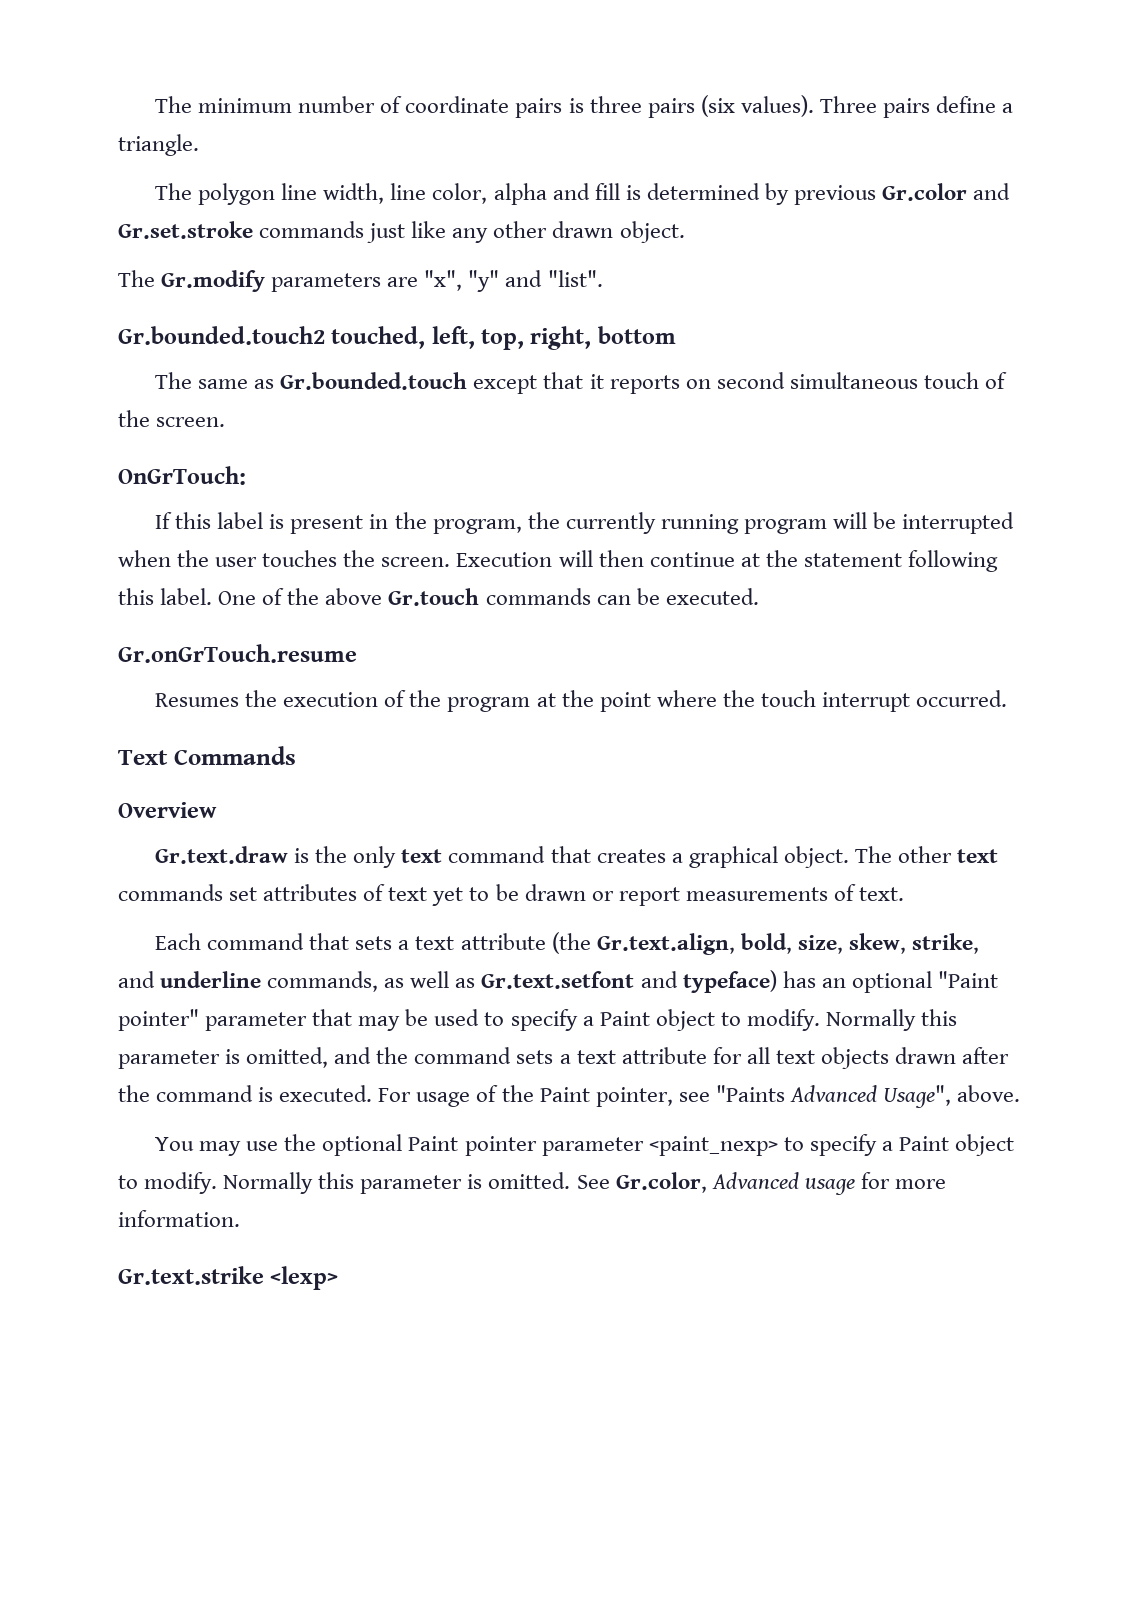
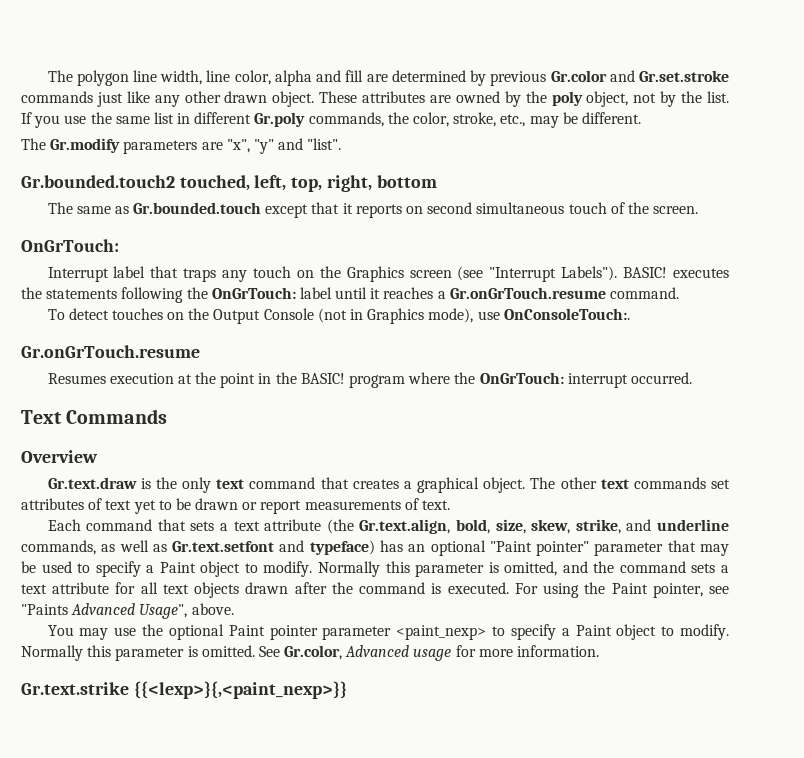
- The minimum number of coordinate pairs is three pairs (six values). Three pairs define a triangle.
- The polygon line width, line color, alpha and fill is determined by previous Gr.color and Gr.set.stroke commands just like any other drawn object.
+ The polygon line width, line color, alpha and fill are determined by previous Gr.color and Gr.set.stroke commands just like any other drawn object. These attributes are owned by the poly object, not by the list. If you use the same list in different Gr.poly commands, the color, stroke, etc., may be different.
- If this label is present in the program, the currently running program will be interrupted when the user touches the screen. Execution will then continue at the statement following this label. One of the above Gr.touch commands can be executed.
+ Interrupt label that traps any touch on the Graphics screen (see "Interrupt Labels"). BASIC! executes the statements following the OnGrTouch: label until it reaches a Gr.onGrTouch.resume command.
+ To detect touches on the Output Console (not in Graphics mode), use OnConsoleTouch:.
  Gr.onGrTouch.resume
- Resumes the execution of the program at the point where the touch interrupt occurred.
+ Resumes execution at the point in the BASIC! program where the OnGrTouch: interrupt occurred.
- For usage of the Paint pointer, see "Paints Advanced Usage", above.
+ For using the Paint pointer, see "Paints Advanced Usage", above.
- Gr.text.strike <lexp>
+ Gr.text.strike {{<lexp>}{,<paint_nexp>}}

